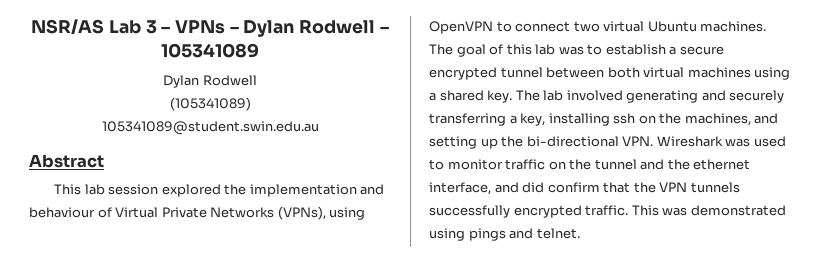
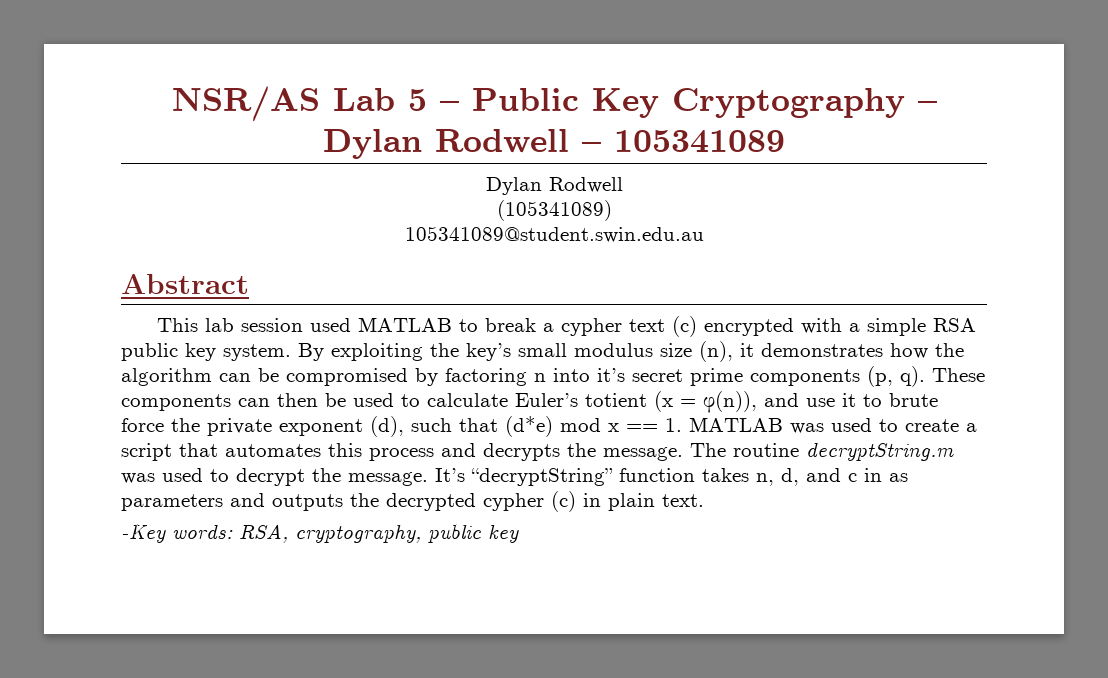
- NSR/AS Lab 3 – VPNs – Dylan Rodwell – 105341089
+ NSR/AS Lab 5 – Public Key Cryptography – Dylan Rodwell – 105341089
- This lab session explored the implementation and behaviour of Virtual Private Networks (VPNs), using OpenVPN to connect two virtual Ubuntu machines. The goal of this lab was to establish a secure encrypted tunnel between both virtual machines using a shared key. The lab involved generating and securely transferring a key, installing ssh on the machines, and setting up the bi-directional VPN. Wireshark was used to monitor traffic on the tunnel and the ethernet interface, and did confirm that the VPN tunnels successfully encrypted traffic. This was demonstrated using pings and telnet.
+ This lab session used MATLAB to break a cypher text (c) encrypted with a simple RSA public key system. By exploiting the key’s small modulus size (n), it demonstrates how the algorithm can be compromised by factoring n into it’s secret prime components (p, q). These components can then be used to calculate Euler’s totient (x = φ(n)), and use it to brute force the private exponent (d), such that (d*e) mod x == 1. MATLAB was used to create a script that automates this process and decrypts the message. The routine decryptString.m was used to decrypt the message. It’s “decryptString” function takes n, d, and c in as parameters and outputs the decrypted cypher (c) in plain text.
+ -Key words: RSA, cryptography, public key

